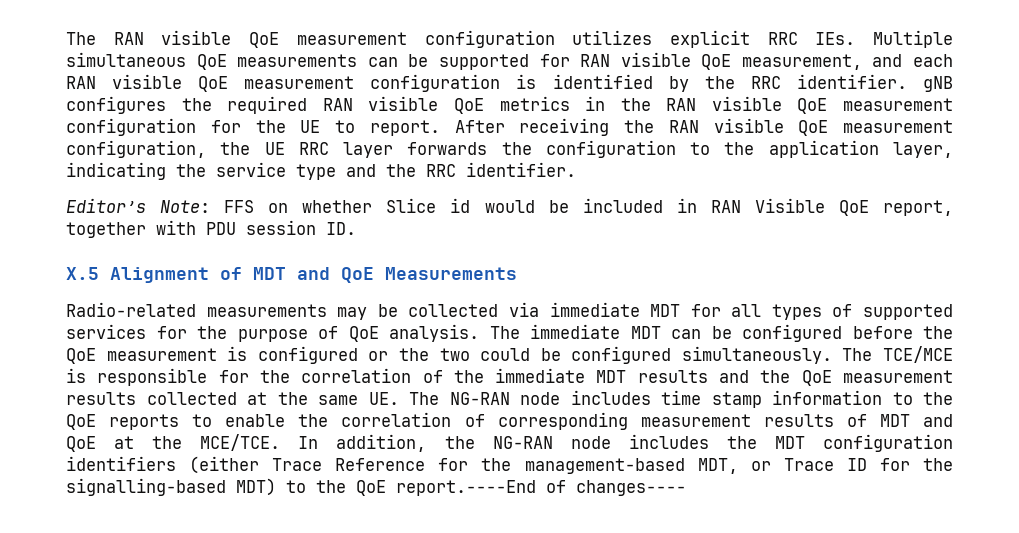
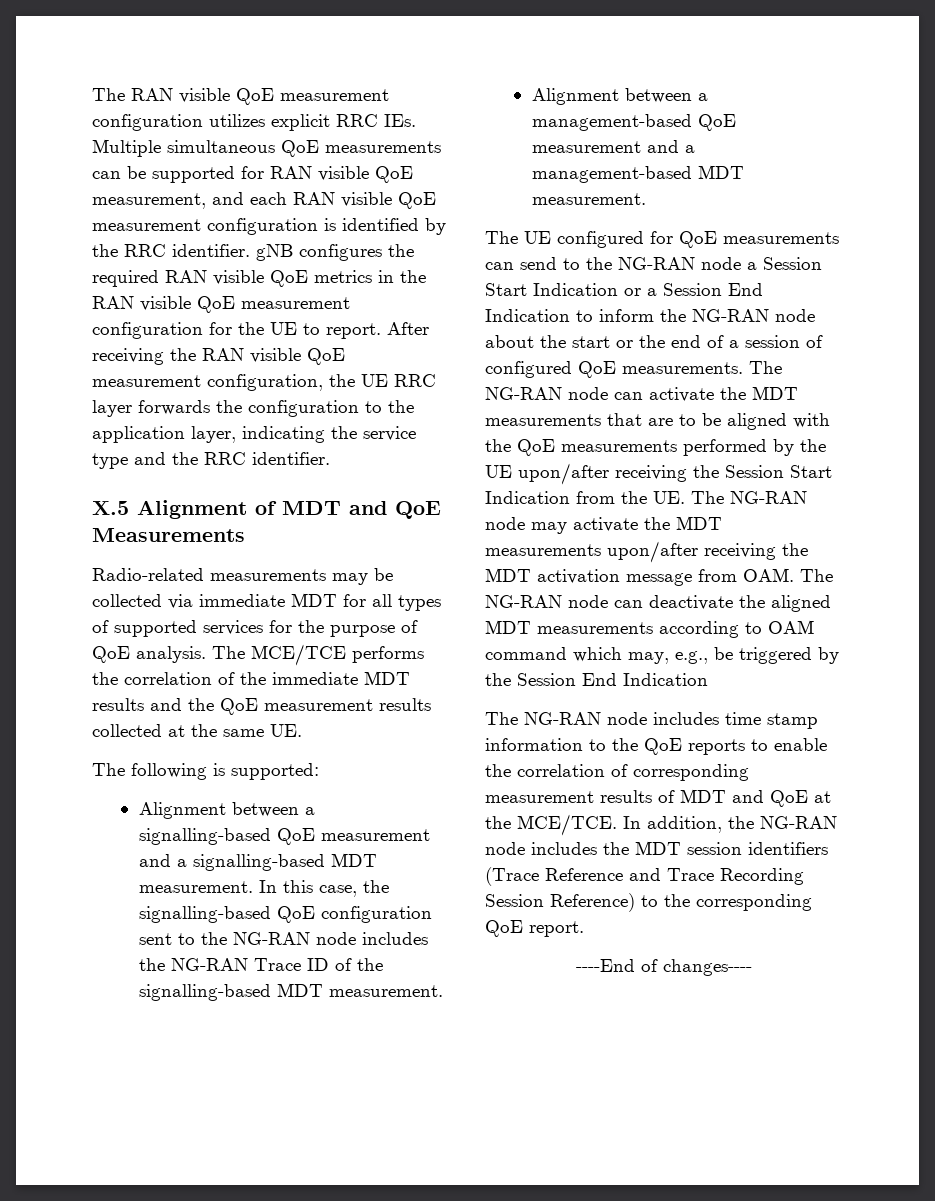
- Editor’s Note: FFS on whether Slice id would be included in RAN Visible QoE report, together with PDU session ID.
- The immediate MDT can be configured before the QoE measurement is configured or the two could be configured simultaneously. The TCE/MCE is responsible for the correlation of the immediate MDT results and the QoE measurement results collected at the same UE. The NG-RAN node includes time stamp information to the QoE reports to enable the correlation of corresponding measurement results of MDT and QoE at the MCE/TCE.
+ The MCE/TCE performs the correlation of the immediate MDT results and the QoE measurement results collected at the same UE.
+ The following is supported:
+ Alignment between a signalling-based QoE measurement and a signalling-based MDT measurement. In this case, the signalling-based QoE configuration sent to the NG-RAN node includes the NG-RAN Trace ID of the signalling-based MDT measurement.
+ Alignment between a management-based QoE measurement and a management-based MDT measurement.
+ The UE configured for QoE measurements can send to the NG-RAN node a Session Start Indication or a Session End Indication to inform the NG-RAN node about the start or the end of a session of configured QoE measurements. The NG-RAN node can activate the MDT measurements that are to be aligned with the QoE measurements performed by the UE upon/after receiving the Session Start Indication from the UE. The NG-RAN node may activate the MDT measurements upon/after receiving the MDT activation message from OAM. The NG-RAN node can deactivate the aligned MDT measurements according to OAM command which may, e.g., be triggered by the Session End Indication
+ The NG-RAN node includes time stamp information to the QoE reports to enable the correlation of corresponding measurement results of MDT and QoE at the MCE/TCE.
- In addition, the NG-RAN node includes the MDT configuration identifiers (either Trace Reference for the management-based MDT, or Trace ID for the signalling-based MDT) to the QoE report.----End of changes----
+ In addition, the NG-RAN node includes the MDT session identifiers (Trace Reference and Trace Recording Session Reference) to the corresponding QoE report.
+ ----End of changes----

